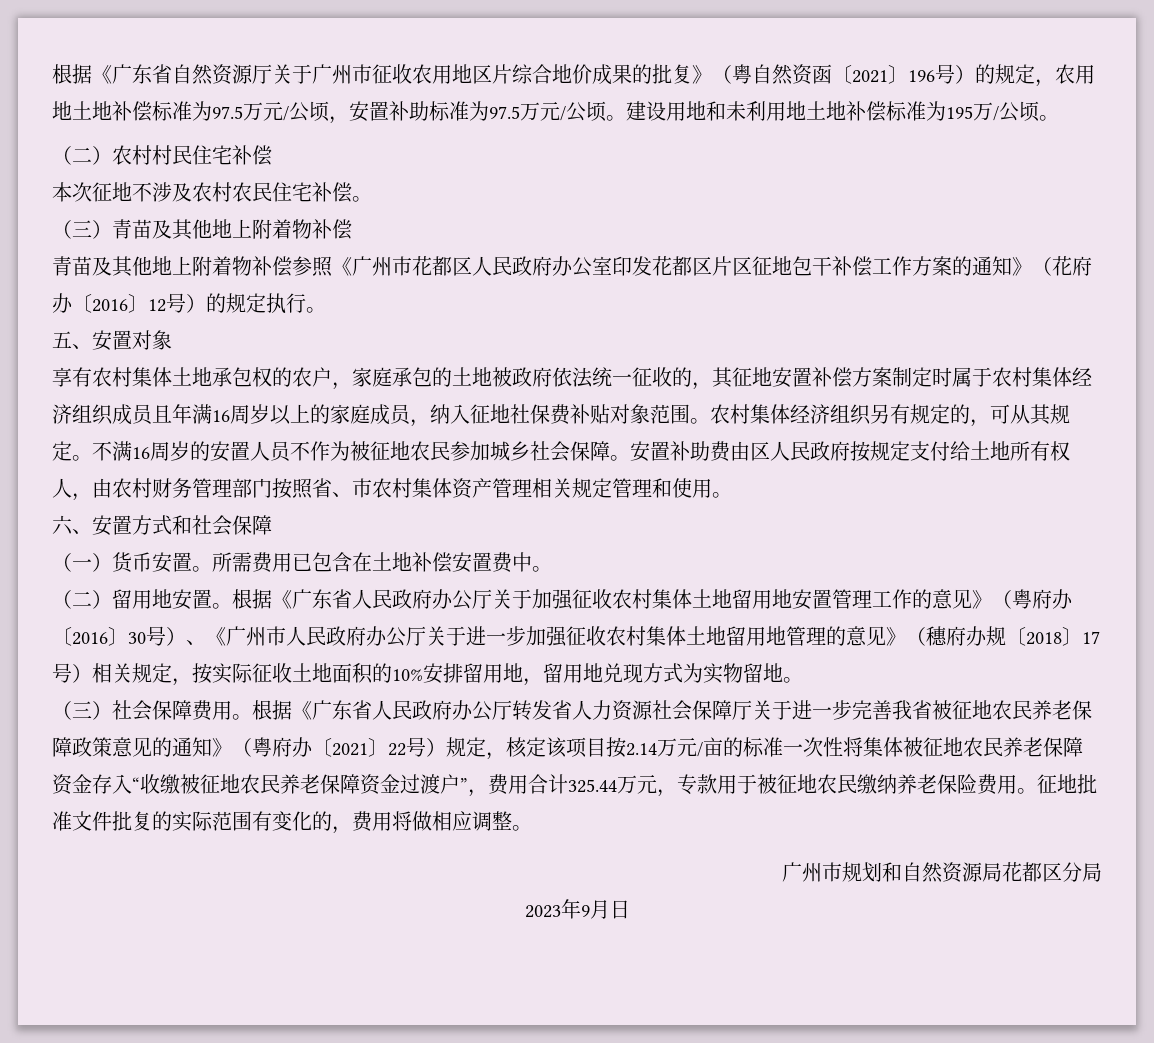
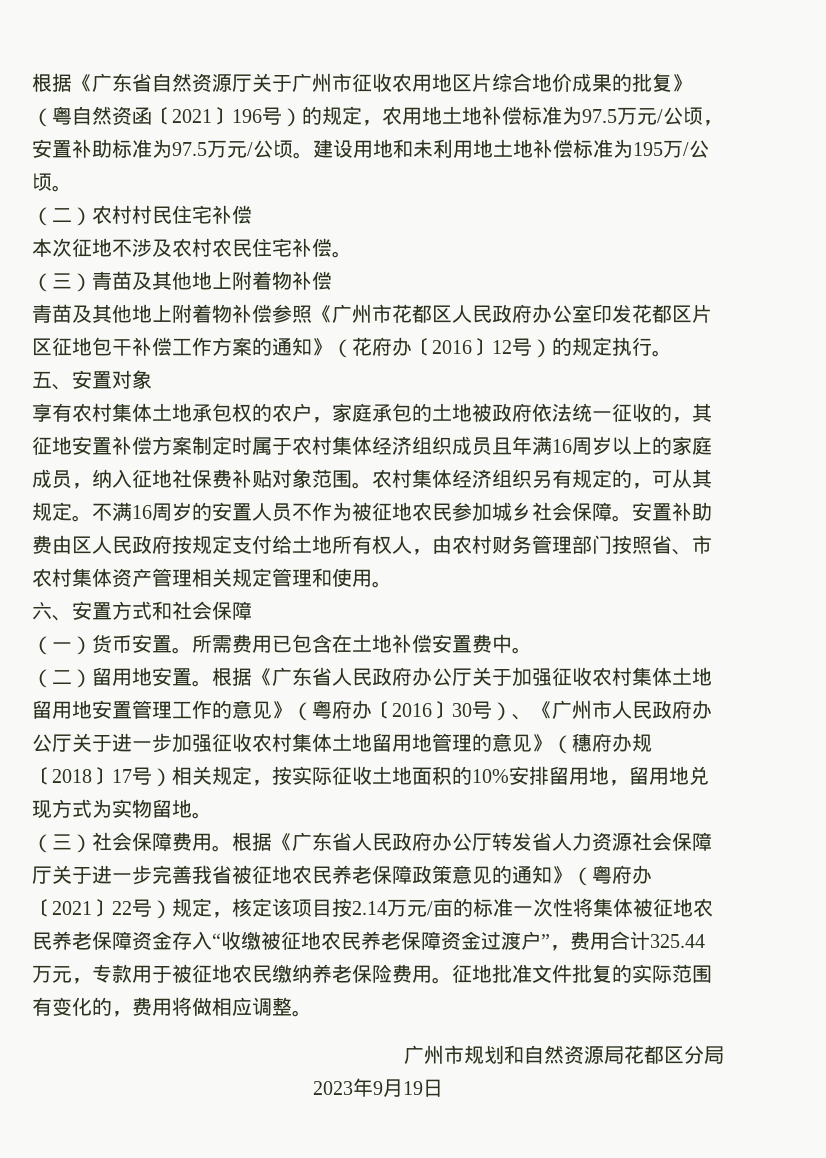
- 2023年9月日
+ 2023年9月19日

